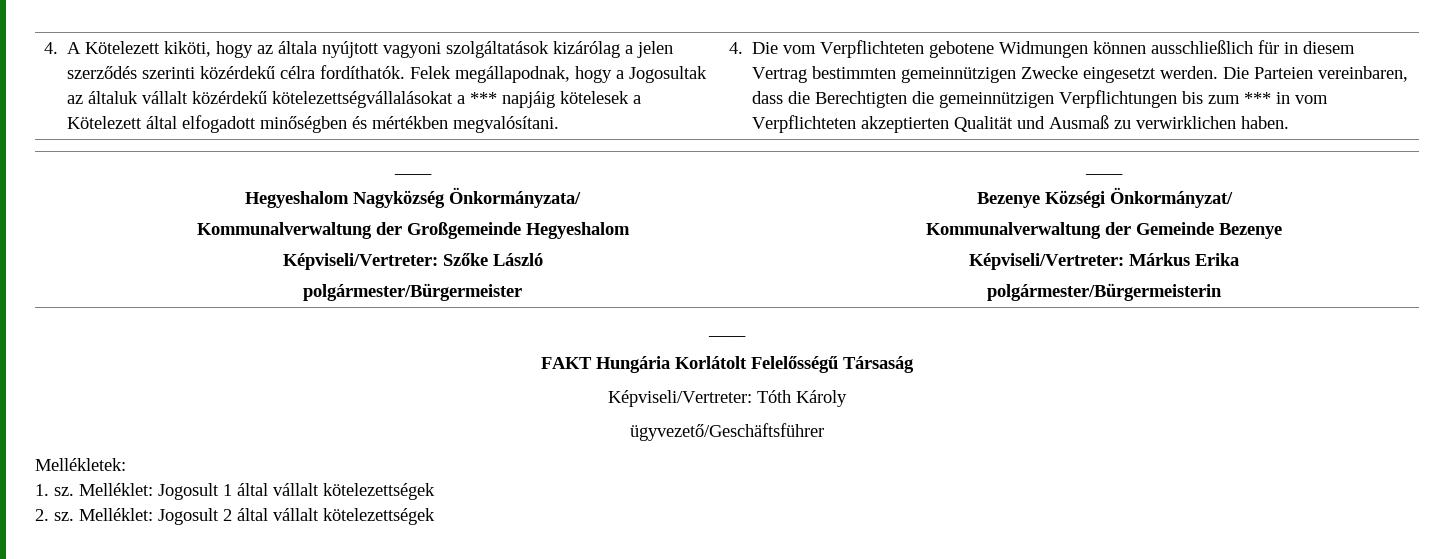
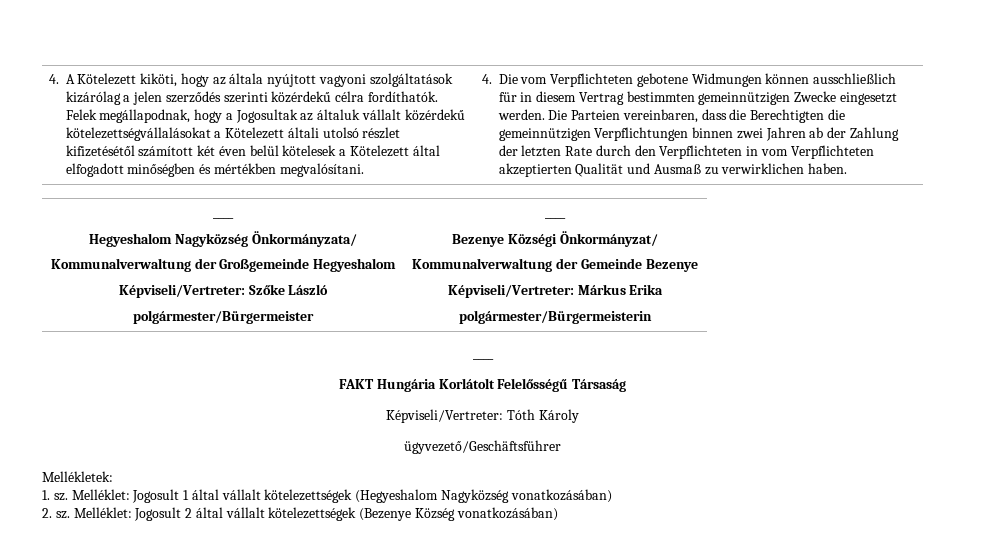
- Felek megállapodnak, hogy a Jogosultak az általuk vállalt közérdekű kötelezettségvállalásokat a *** napjáig kötelesek a Kötelezett által elfogadott minőségben és mértékben megvalósítani.
+ Felek megállapodnak, hogy a Jogosultak az általuk vállalt közérdekű kötelezettségvállalásokat a Kötelezett általi utolsó részlet kifizetésétől számított két éven belül kötelesek a Kötelezett által elfogadott minőségben és mértékben megvalósítani.
- Die Parteien vereinbaren, dass die Berechtigten die gemeinnützigen Verpflichtungen bis zum *** in vom Verpflichteten akzeptierten Qualität und Ausmaß zu verwirklichen haben.
+ Die Parteien vereinbaren, dass die Berechtigten die gemeinnützigen Verpflichtungen binnen zwei Jahren ab der Zahlung der letzten Rate durch den Verpflichteten in vom Verpflichteten akzeptierten Qualität und Ausmaß zu verwirklichen haben.
- Melléklet: Jogosult 1 által vállalt kötelezettségek
+ Melléklet: Jogosult 1 által vállalt kötelezettségek (Hegyeshalom Nagyközség vonatkozásában)
- Melléklet: Jogosult 2 által vállalt kötelezettségek
+ Melléklet: Jogosult 2 által vállalt kötelezettségek (Bezenye Község vonatkozásában)

